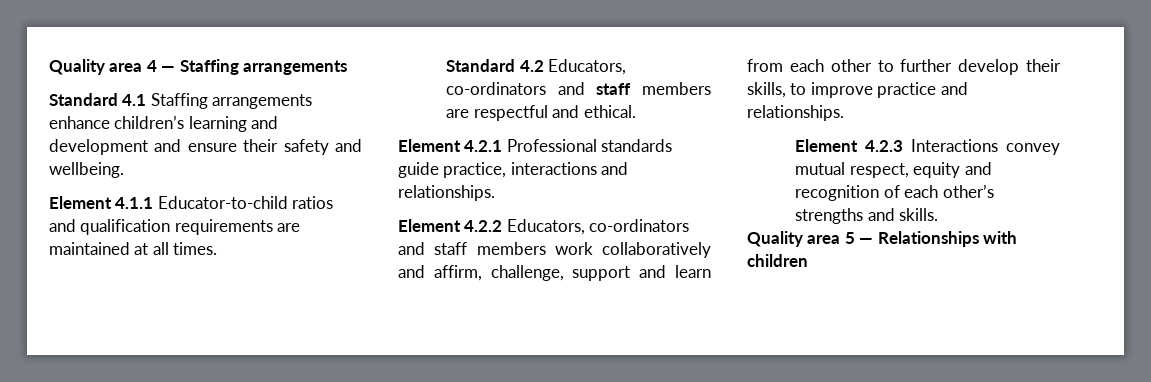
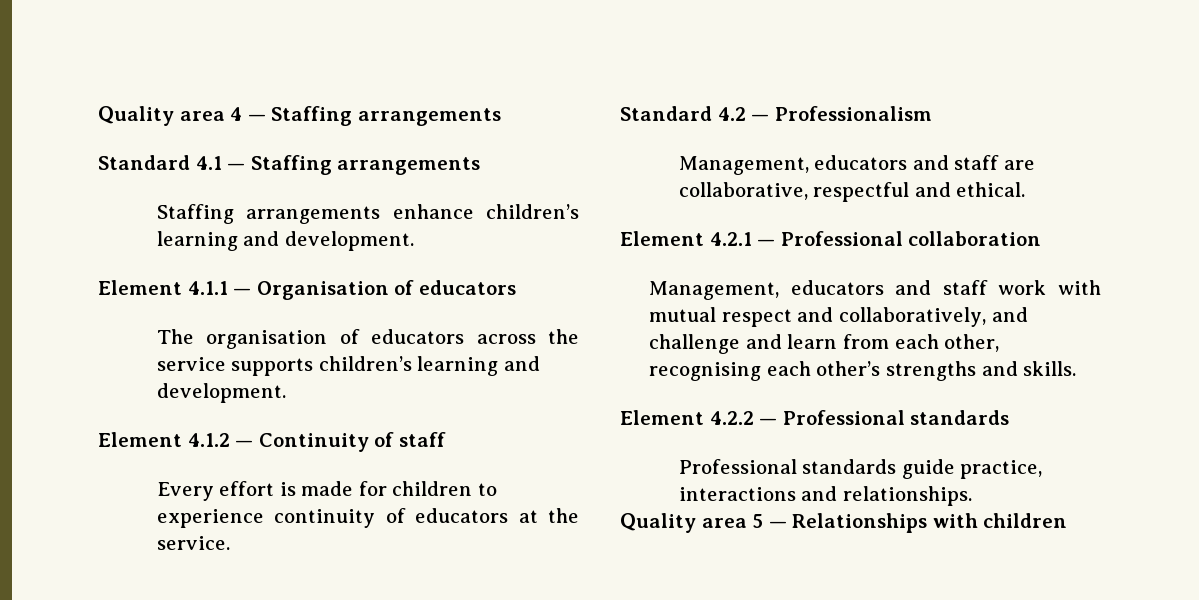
- Standard 4.1 Staffing arrangements enhance children’s learning and development and ensure their safety and wellbeing.
- Element 4.1.1 Educator-to-child ratios and qualification requirements are maintained at all times.
- Standard 4.2 Educators, co-ordinators and staff members are respectful and ethical.
+ Standard 4.1 — Staffing arrangements
+ Staffing arrangements enhance children’s learning and development.
+ Element 4.1.1 — Organisation of educators
+ The organisation of educators across the service supports children’s learning and development.
+ Element 4.1.2 — Continuity of staff
+ Every effort is made for children to experience continuity of educators at the service.
+ Standard 4.2 — Professionalism
+ Management, educators and staff are collaborative, respectful and ethical.
- Element 4.2.1 Professional standards guide practice, interactions and relationships.
+ Element 4.2.1 — Professional collaboration
+ Management, educators and staff work with mutual respect and collaboratively, and challenge and learn from each other, recognising each other’s strengths and skills.
+ Element 4.2.2 — Professional standards
+ Professional standards guide practice, interactions and relationships.
- Element 4.2.2 Educators, co-ordinators and staff members work collaboratively and affirm, challenge, support and learn from each other to further develop their skills, to improve practice and relationships.
- Element 4.2.3 Interactions convey mutual respect, equity and recognition of each other’s strengths and skills.

